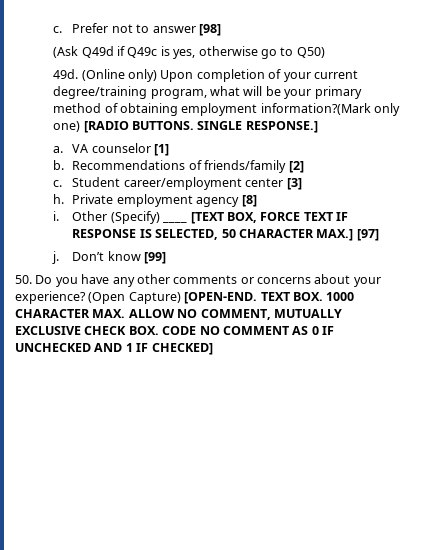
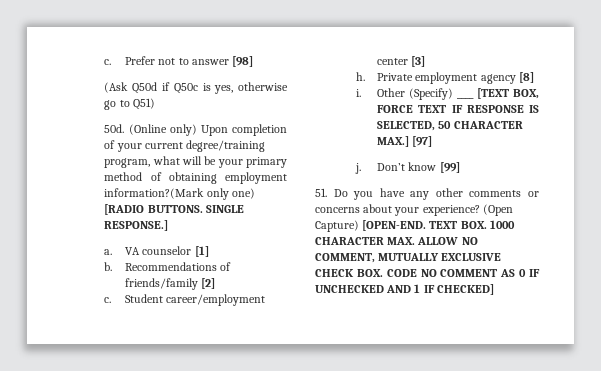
- (Ask Q49d if Q49c is yes, otherwise go to Q50)
- 49d.
+ (Ask Q50d if Q50c is yes, otherwise go to Q51)
+ 50d.
- 50. Do you have any other comments or concerns about your experience?
+ 51. Do you have any other comments or concerns about your experience?

